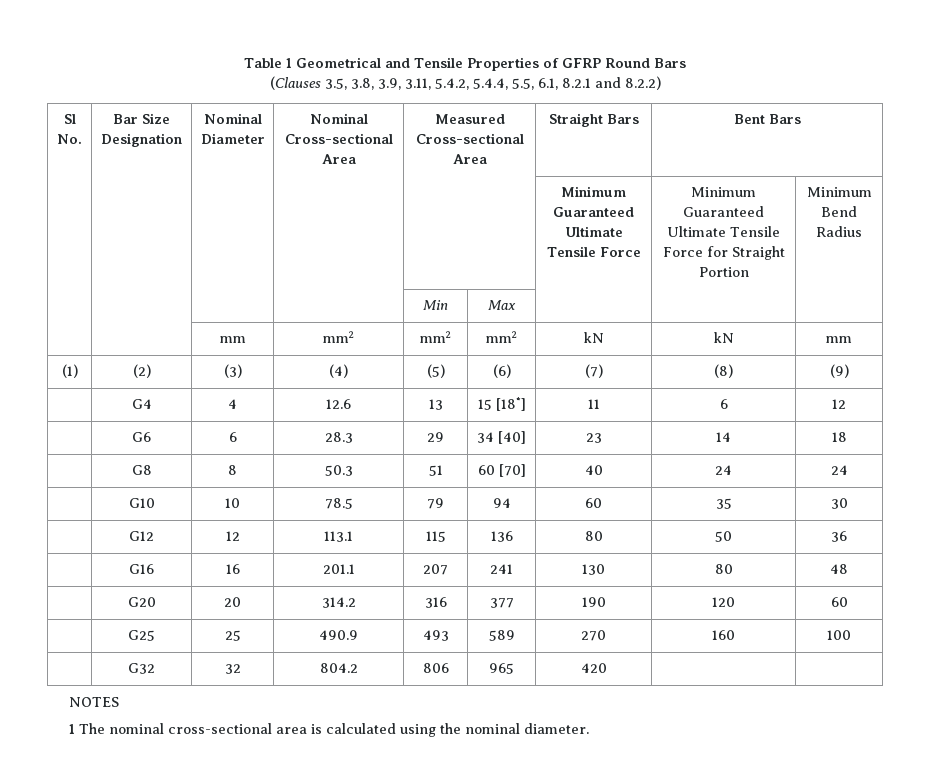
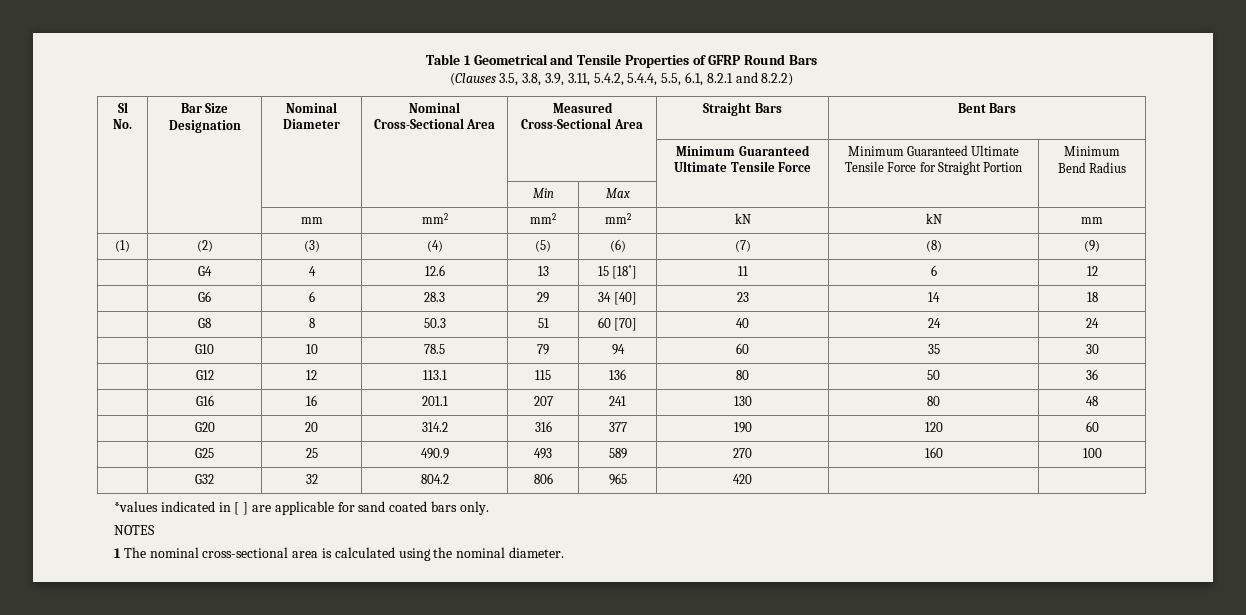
- Sl No. | Bar Size Designation | Nominal Diameter | Nominal Cross-sectional Area | Measured Cross-sectional Area | Straight Bars | Bent Bars
+ Sl No. | Bar Size Designation | Nominal Diameter | Nominal Cross-Sectional Area | Measured Cross-Sectional Area | Straight Bars | Bent Bars
+ *values indicated in [ ] are applicable for sand coated bars only.

